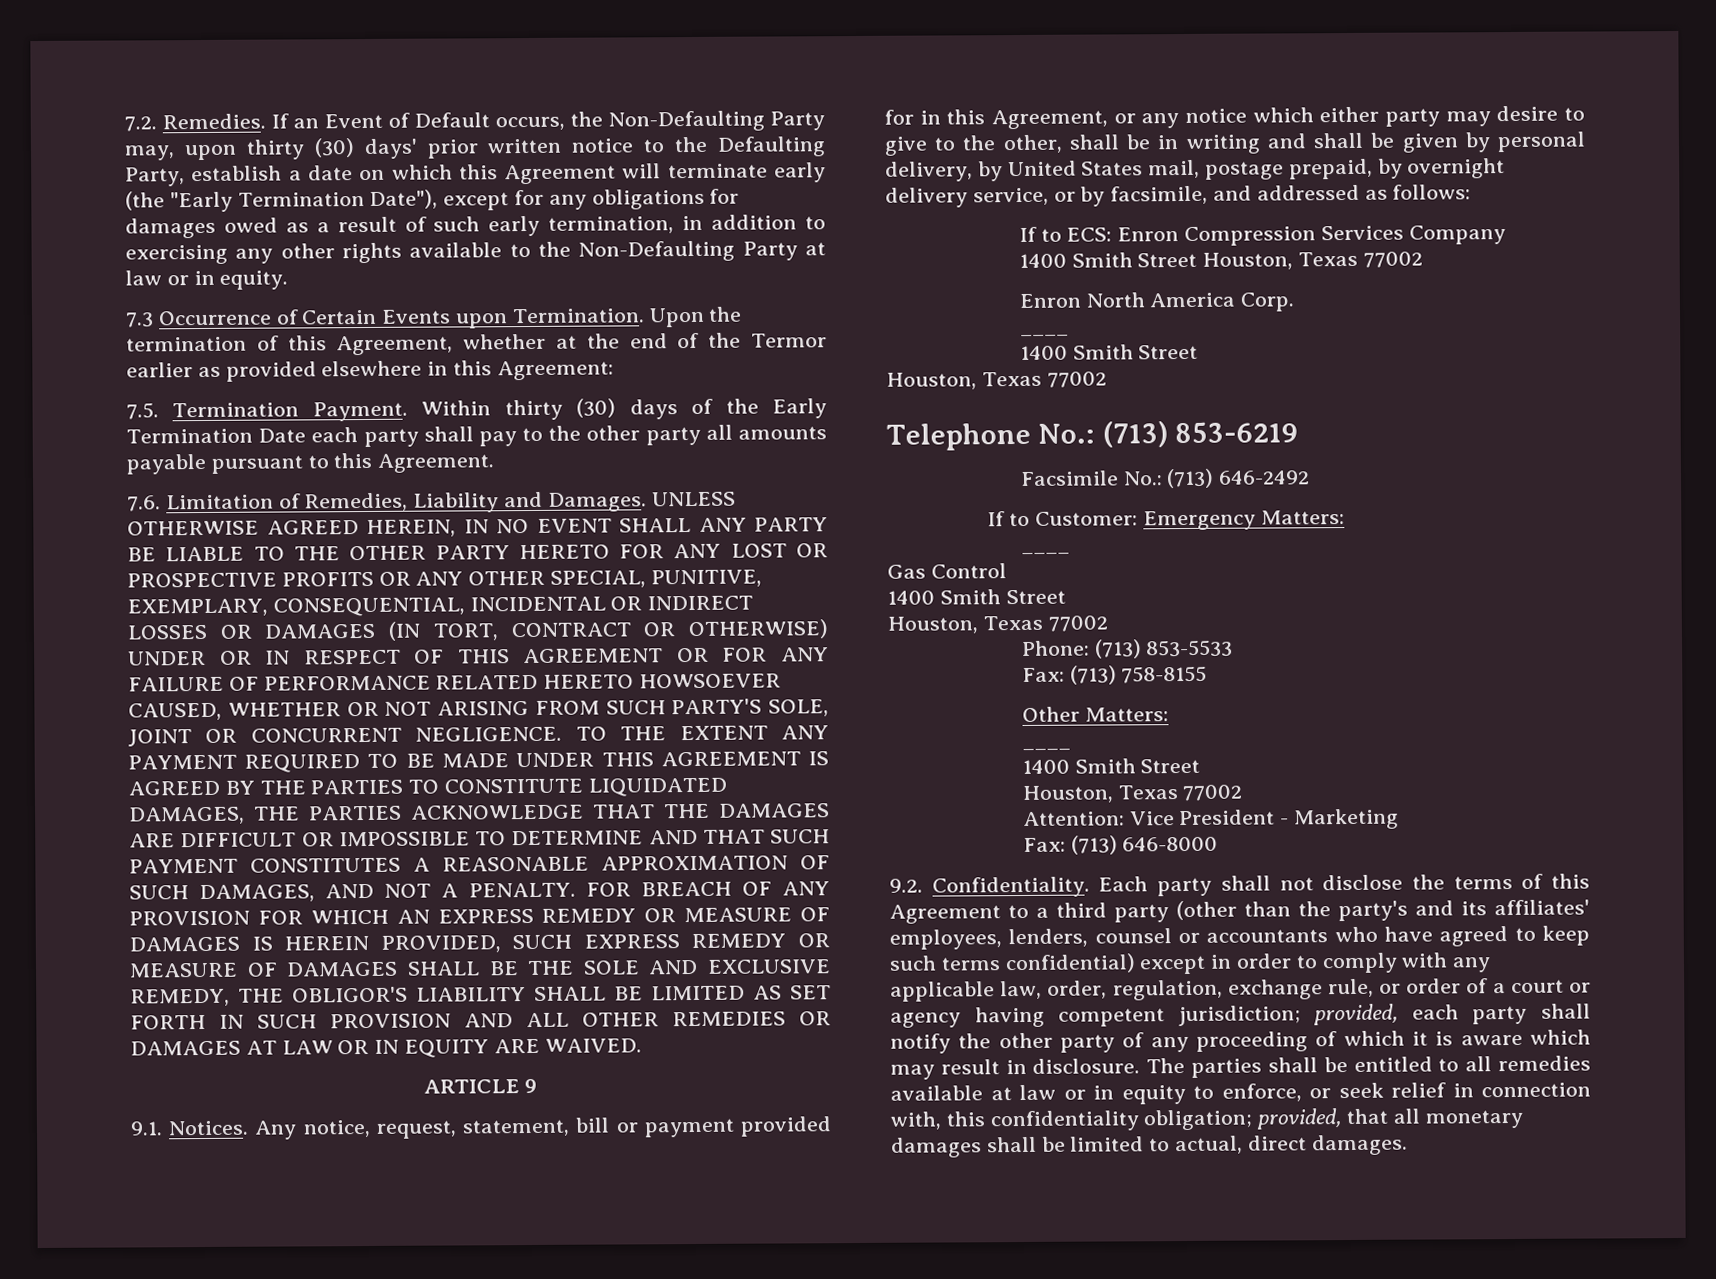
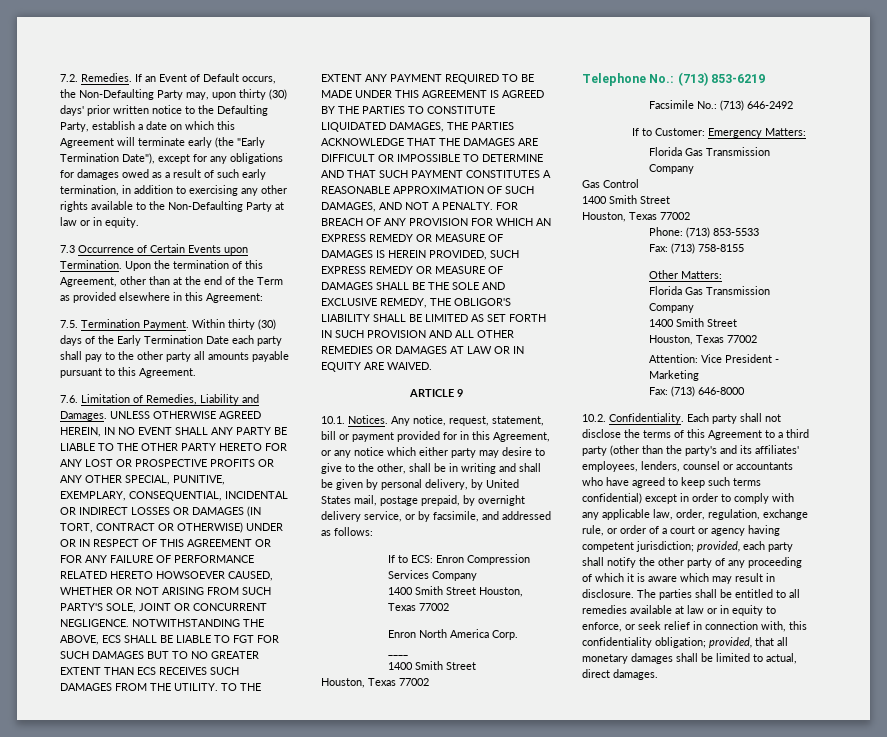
- Upon the termination of this Agreement, whether at the end of the Termor earlier as provided elsewhere in this Agreement:
+ Upon the termination of this Agreement, other than at the end of the Term as provided elsewhere in this Agreement:
+ NOTWITHSTANDING THE ABOVE, ECS SHALL BE LIABLE TO FGT FOR SUCH DAMAGES BUT TO NO GREATER EXTENT THAN ECS RECEIVES SUCH DAMAGES FROM THE UTILITY.
- 9.1. Notices.
+ 10.1. Notices.
  If to Customer: Emergency Matters:
- ____
+ Florida Gas Transmission Company
  Other Matters:
- ____
+ Florida Gas Transmission Company
- 9.2. Confidentiality.
+ 10.2. Confidentiality.

